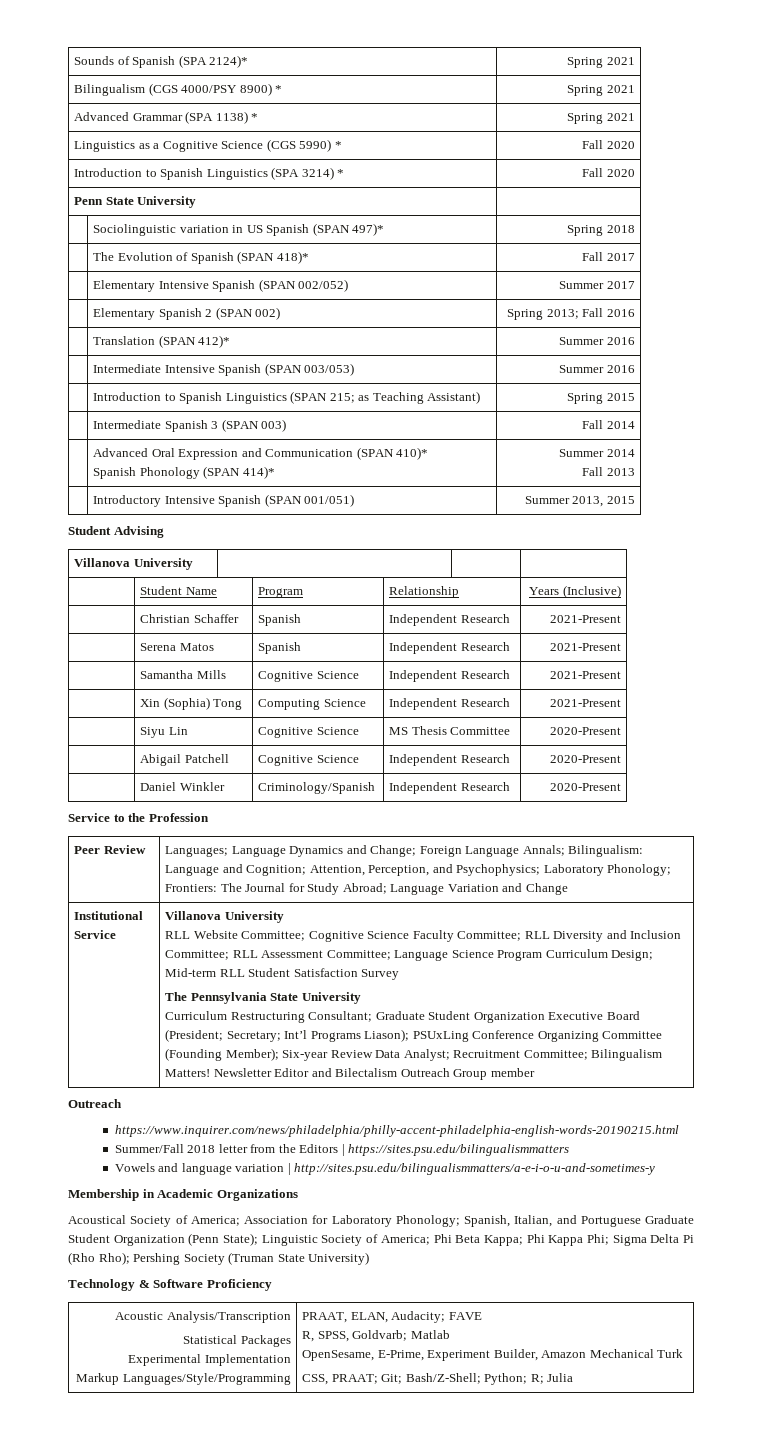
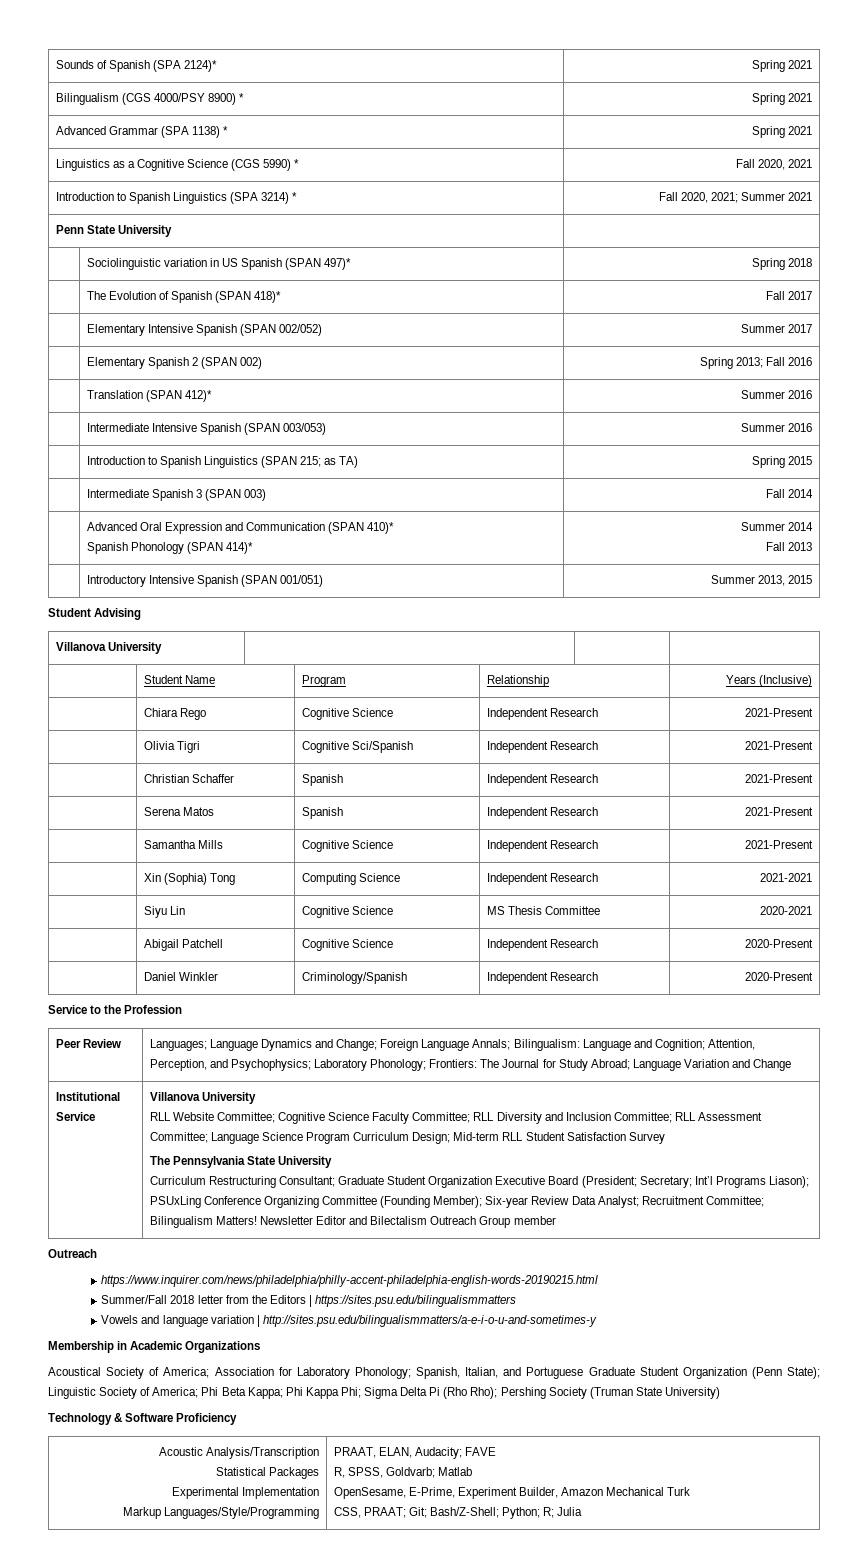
- Linguistics as a Cognitive Science (CGS 5990) * | Fall 2020
+ Linguistics as a Cognitive Science (CGS 5990) * | Fall 2020, 2021
- Introduction to Spanish Linguistics (SPA 3214) * | Fall 2020
+ Introduction to Spanish Linguistics (SPA 3214) * | Fall 2020, 2021; Summer 2021
- | Introduction to Spanish Linguistics (SPAN 215; as Teaching Assistant) | Spring 2015
+ | Introduction to Spanish Linguistics (SPAN 215; as TA) | Spring 2015
+ | Chiara Rego | Cognitive Science | Independent Research | 2021-Present
+ | Olivia Tigri | Cognitive Sci/Spanish | Independent Research | 2021-Present
- | Xin (Sophia) Tong | Computing Science | Independent Research | 2021-Present
+ | Xin (Sophia) Tong | Computing Science | Independent Research | 2021-2021
- | Siyu Lin | Cognitive Science | MS Thesis Committee | 2020-Present
+ | Siyu Lin | Cognitive Science | MS Thesis Committee | 2020-2021

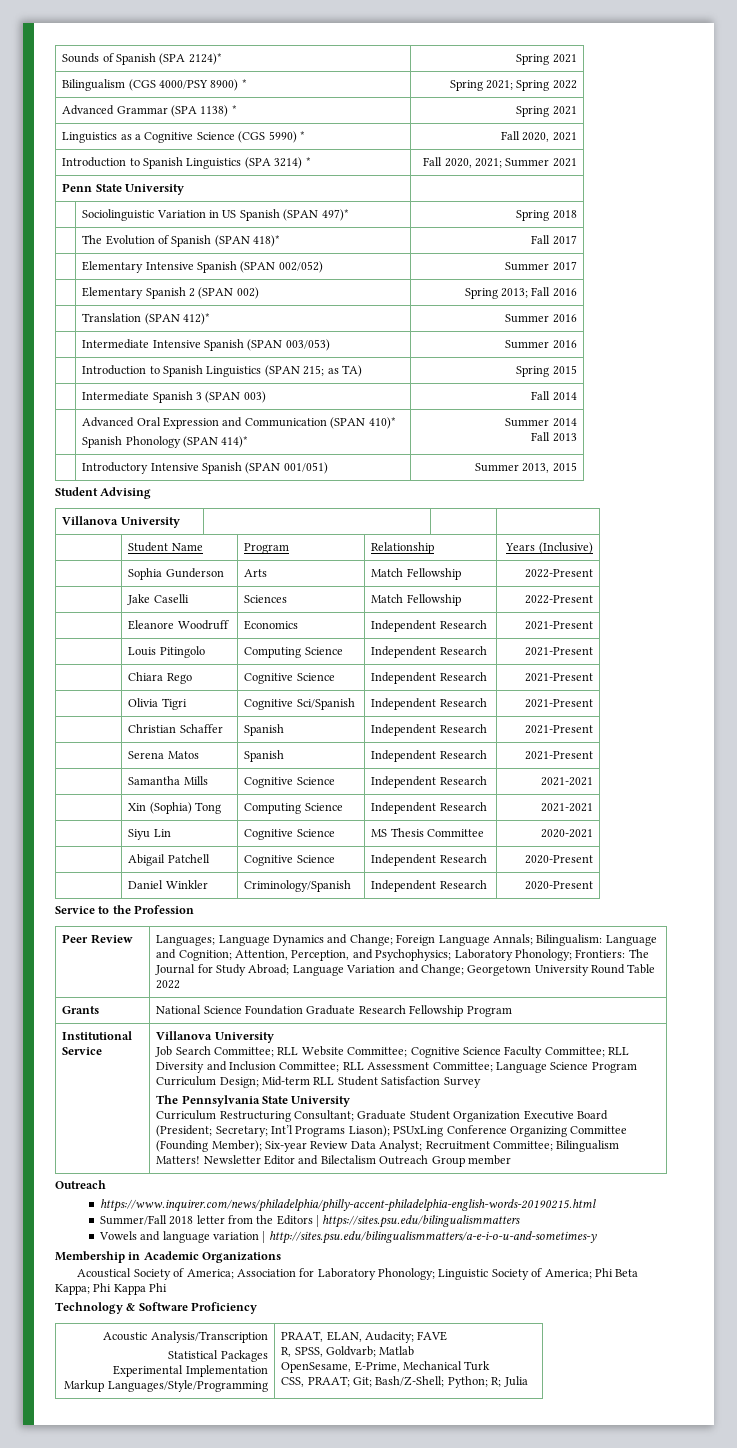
- Bilingualism (CGS 4000/PSY 8900) * | Spring 2021
+ Bilingualism (CGS 4000/PSY 8900) * | Spring 2021; Spring 2022
- | Sociolinguistic variation in US Spanish (SPAN 497)* | Spring 2018
+ | Sociolinguistic Variation in US Spanish (SPAN 497)* | Spring 2018
+ | Sophia Gunderson | Arts | Match Fellowship | 2022-Present
+ | Jake Caselli | Sciences | Match Fellowship | 2022-Present
+ | Eleanore Woodruff | Economics | Independent Research | 2021-Present
+ | Louis Pitingolo | Computing Science | Independent Research | 2021-Present
- | Samantha Mills | Cognitive Science | Independent Research | 2021-Present
+ | Samantha Mills | Cognitive Science | Independent Research | 2021-2021
- Peer Review | Languages; Language Dynamics and Change; Foreign Language Annals; Bilingualism: Language and Cognition; Attention, Perception, and Psychophysics; Laboratory Phonology; Frontiers: The Journal for Study Abroad; Language Variation and Change
+ Peer Review | Languages; Language Dynamics and Change; Foreign Language Annals; Bilingualism: Language and Cognition; Attention, Perception, and Psychophysics; Laboratory Phonology; Frontiers: The Journal for Study Abroad; Language Variation and Change; Georgetown University Round Table 2022
+ Grants | National Science Foundation Graduate Research Fellowship Program
- RLL Website Committee; Cognitive Science Faculty Committee; RLL Diversity and Inclusion Committee; RLL Assessment Committee; Language Science Program Curriculum Design; Mid-term RLL Student Satisfaction Survey
+ Job Search Committee; RLL Website Committee; Cognitive Science Faculty Committee; RLL Diversity and Inclusion Committee; RLL Assessment Committee; Language Science Program Curriculum Design; Mid-term RLL Student Satisfaction Survey
- Acoustical Society of America; Association for Laboratory Phonology; Spanish, Italian, and Portuguese Graduate Student Organization (Penn State); Linguistic Society of America; Phi Beta Kappa; Phi Kappa Phi; Sigma Delta Pi (Rho Rho); Pershing Society (Truman State University)
+ Acoustical Society of America; Association for Laboratory Phonology; Linguistic Society of America; Phi Beta Kappa; Phi Kappa Phi
  Acoustic Analysis/Transcription
  Statistical Packages
  Experimental Implementation
  Markup Languages/Style/Programming | PRAAT, ELAN, Audacity; FAVE
  R, SPSS, Goldvarb; Matlab
- OpenSesame, E-Prime, Experiment Builder, Amazon Mechanical Turk
+ OpenSesame, E-Prime, Mechanical Turk

